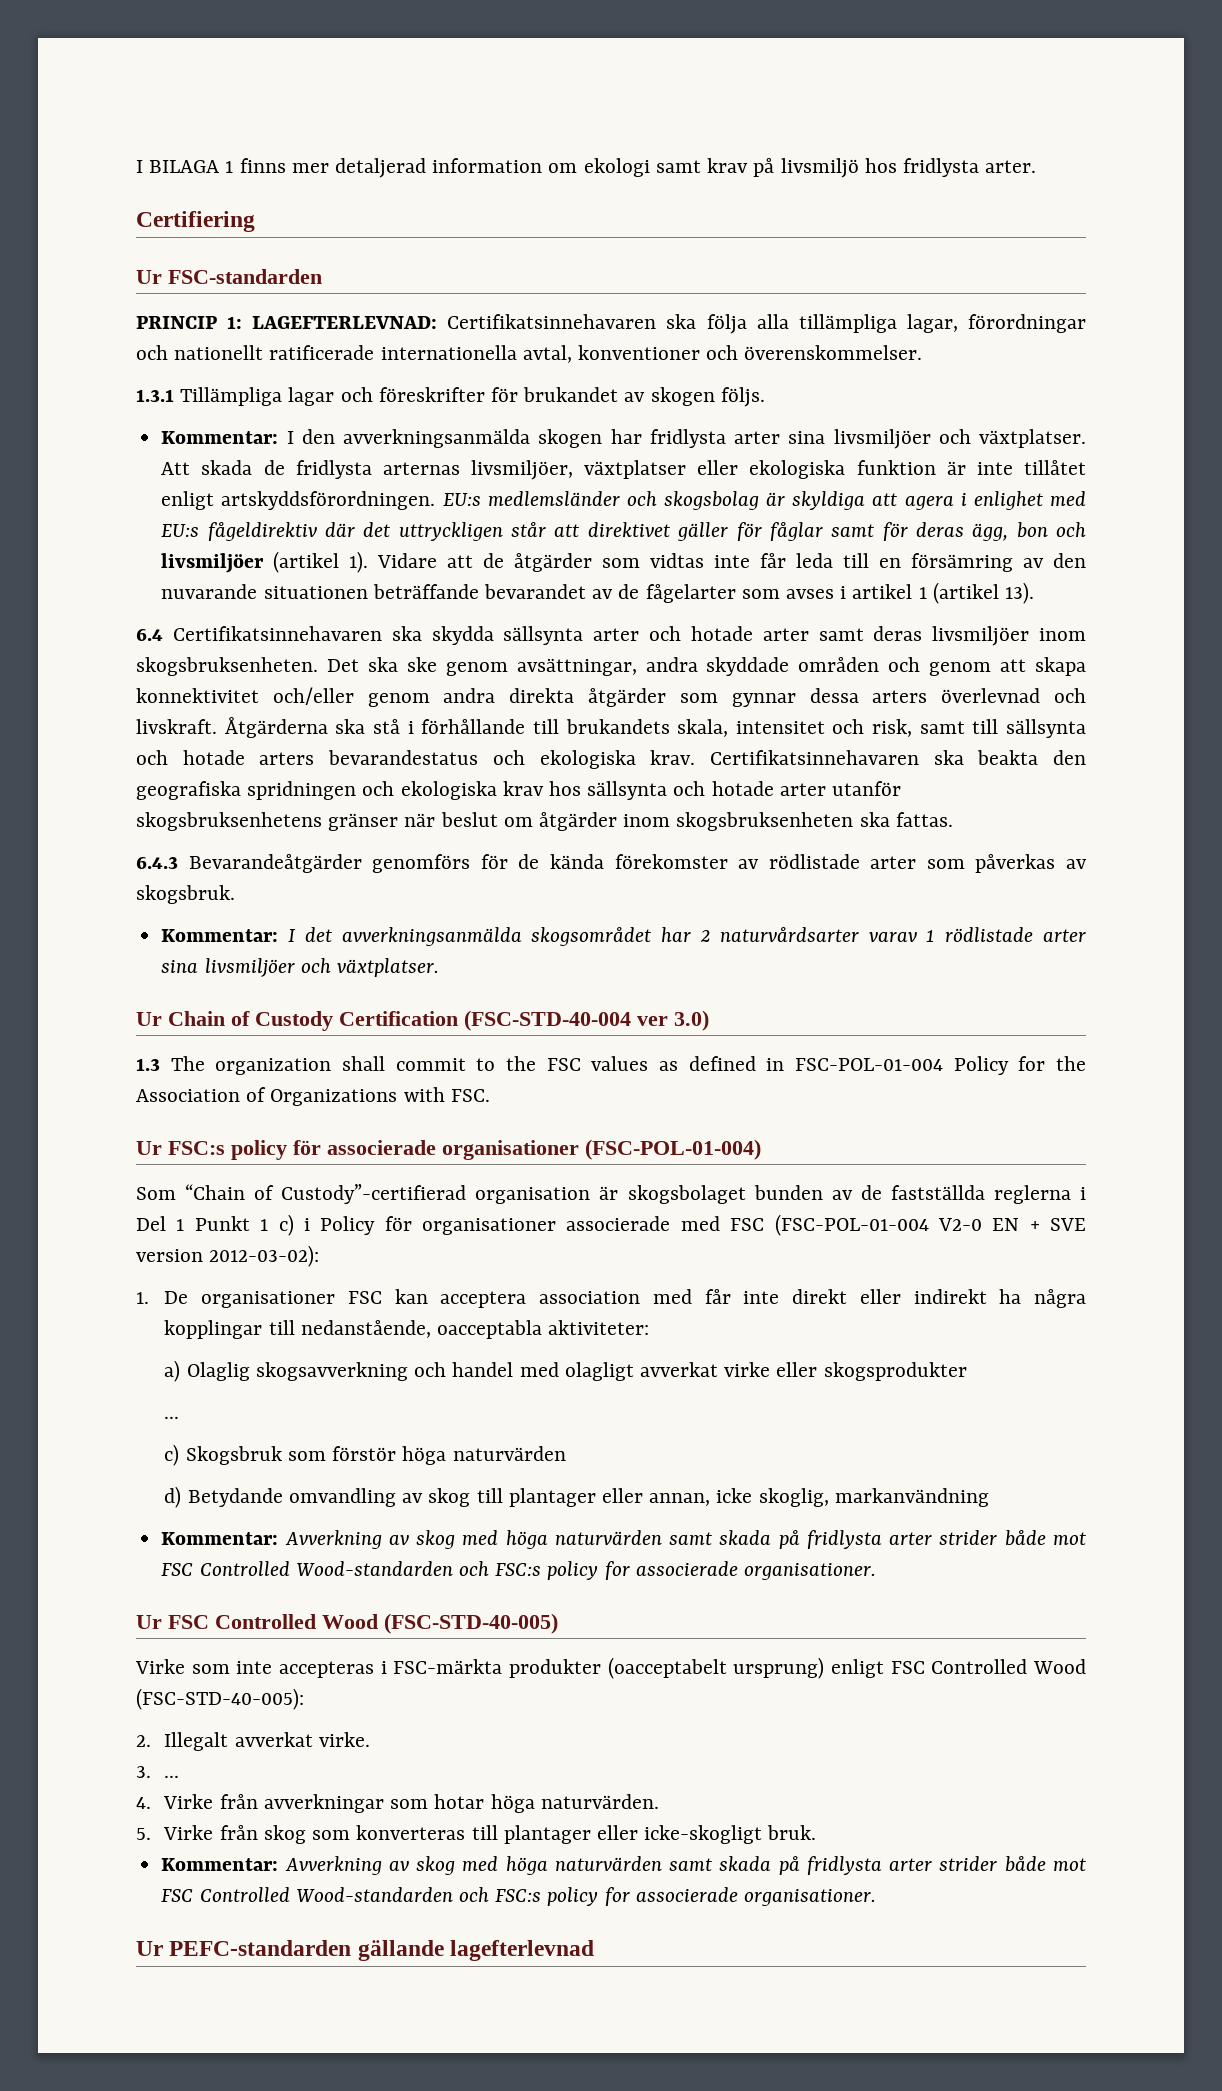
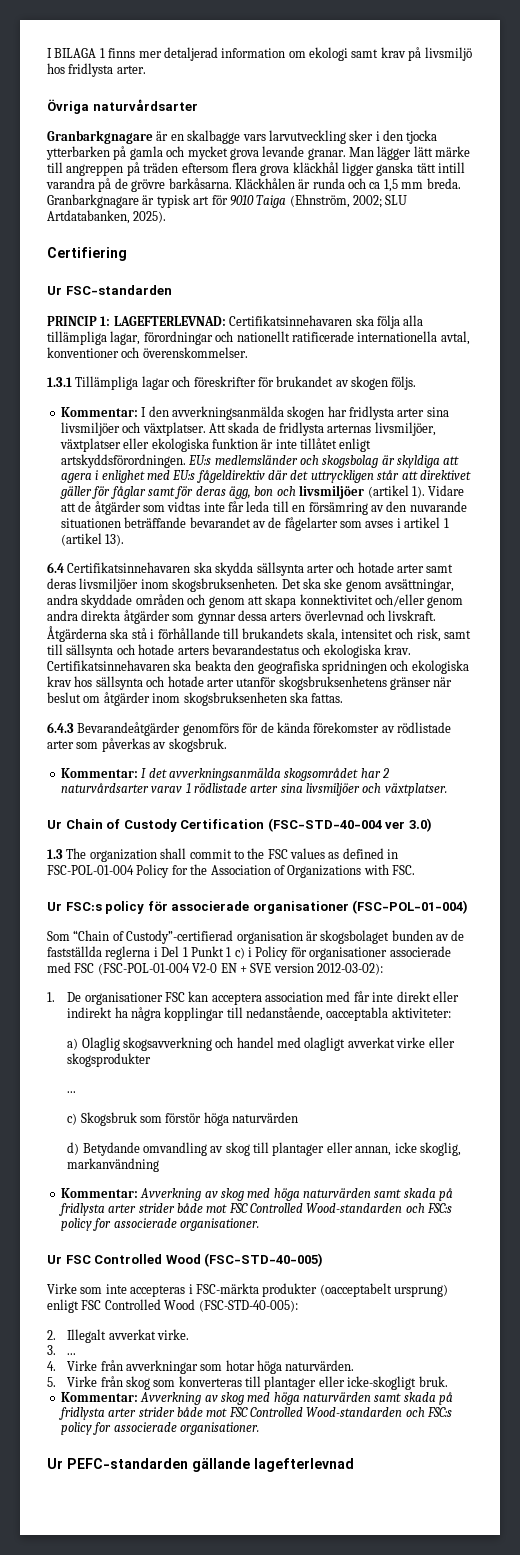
+ Övriga naturvårdsarter
+ Granbarkgnagare är en skalbagge vars larvutveckling sker i den tjocka ytterbarken på gamla och mycket grova levande granar. Man lägger lätt märke till angreppen på träden eftersom flera grova kläckhål ligger ganska tätt intill varandra på de grövre barkåsarna. Kläckhålen är runda och ca 1,5 mm breda. Granbarkgnagare är typisk art för 9010 Taiga (Ehnström, 2002; SLU Artdatabanken, 2025).

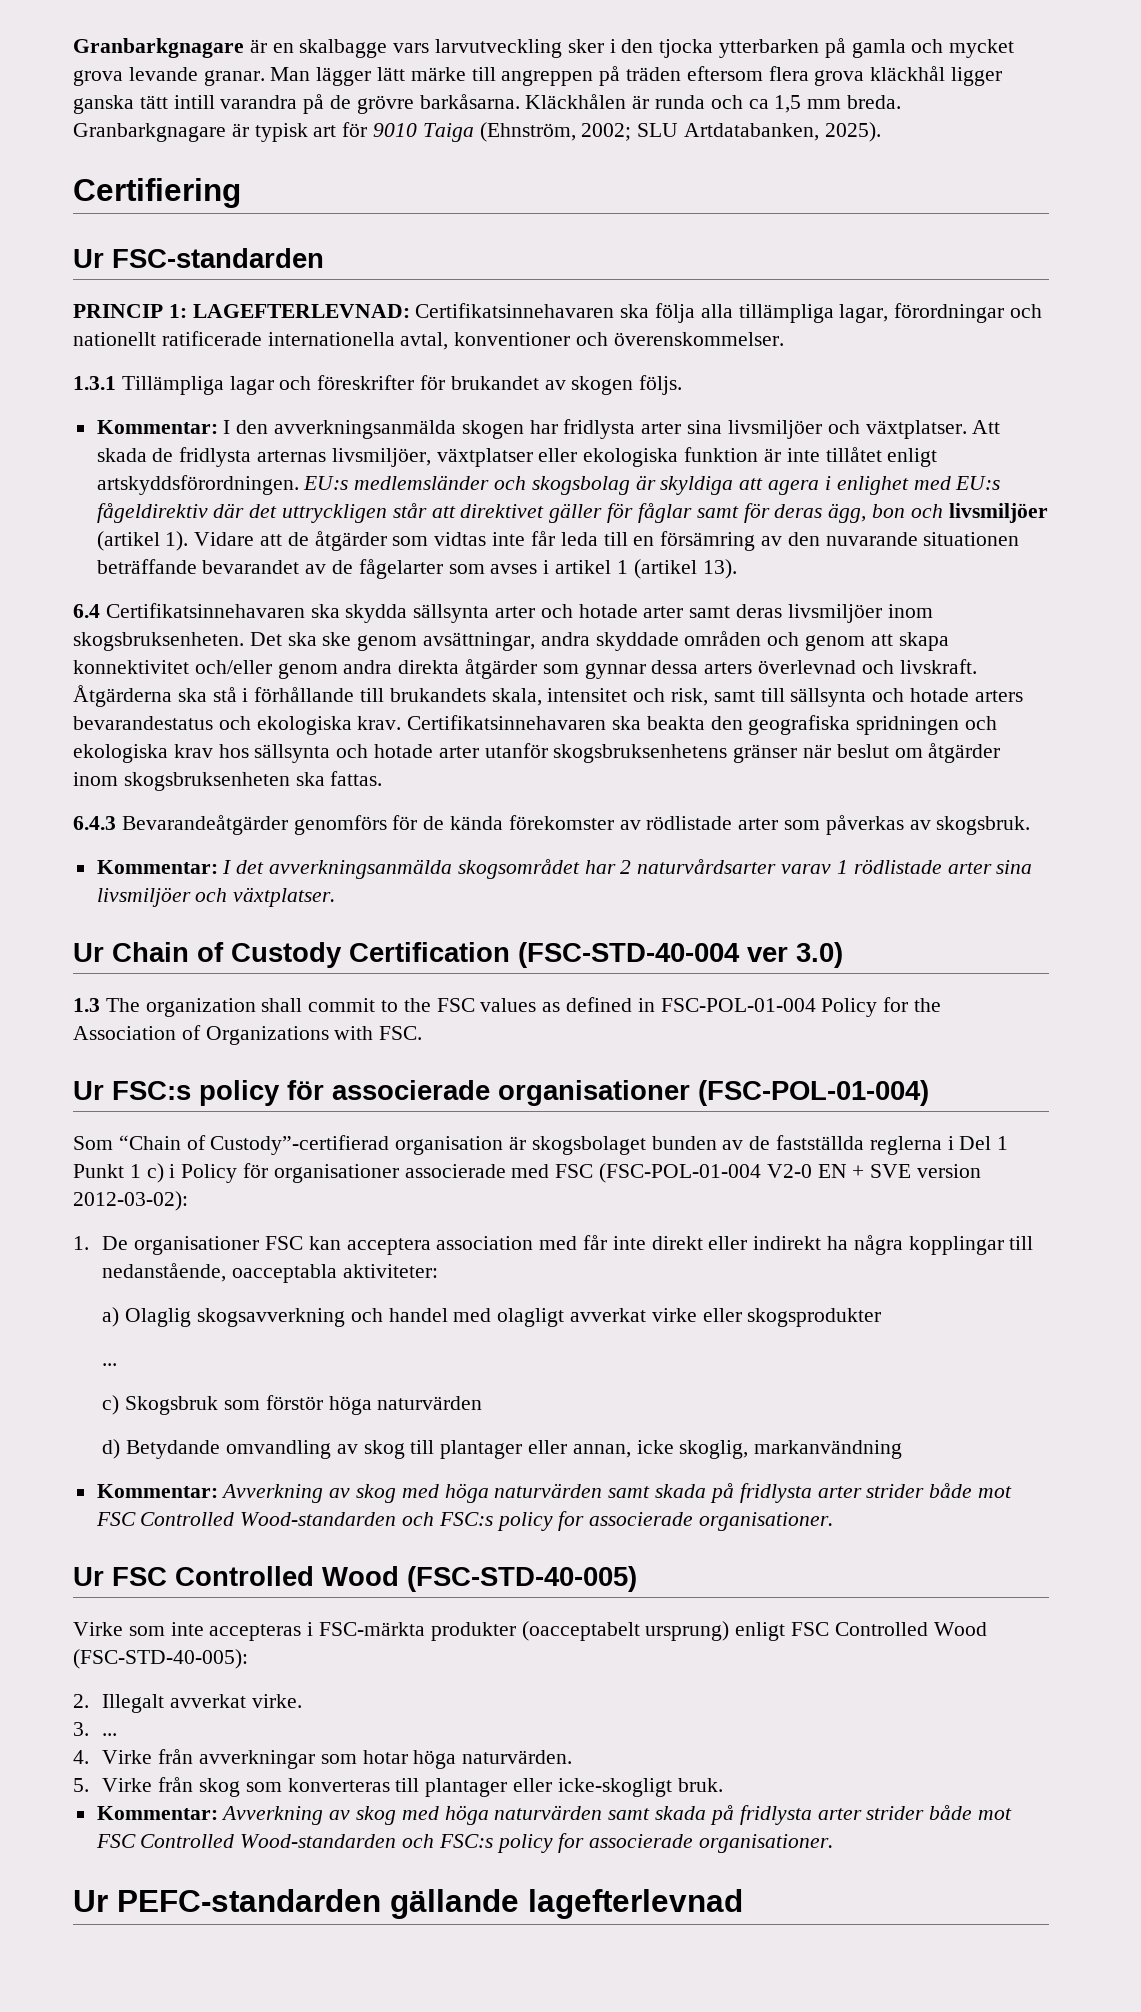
- I BILAGA 1 finns mer detaljerad information om ekologi samt krav på livsmiljö hos fridlysta arter.
- Övriga naturvårdsarter

